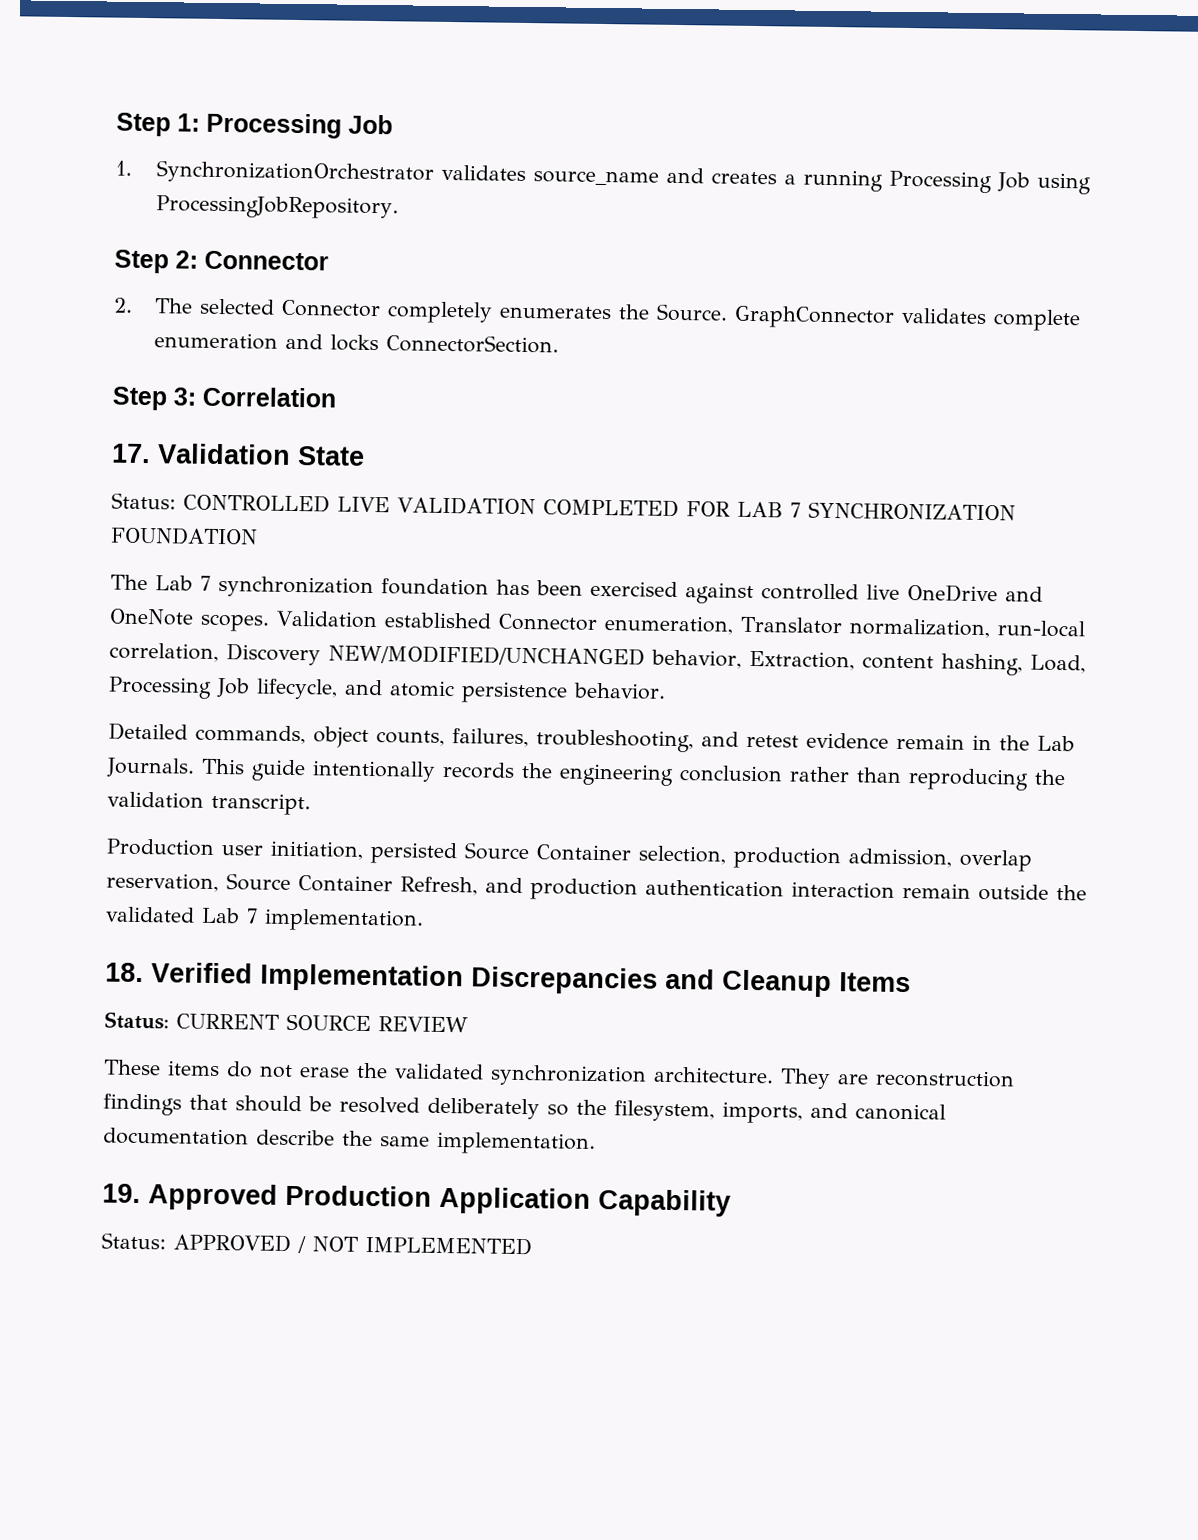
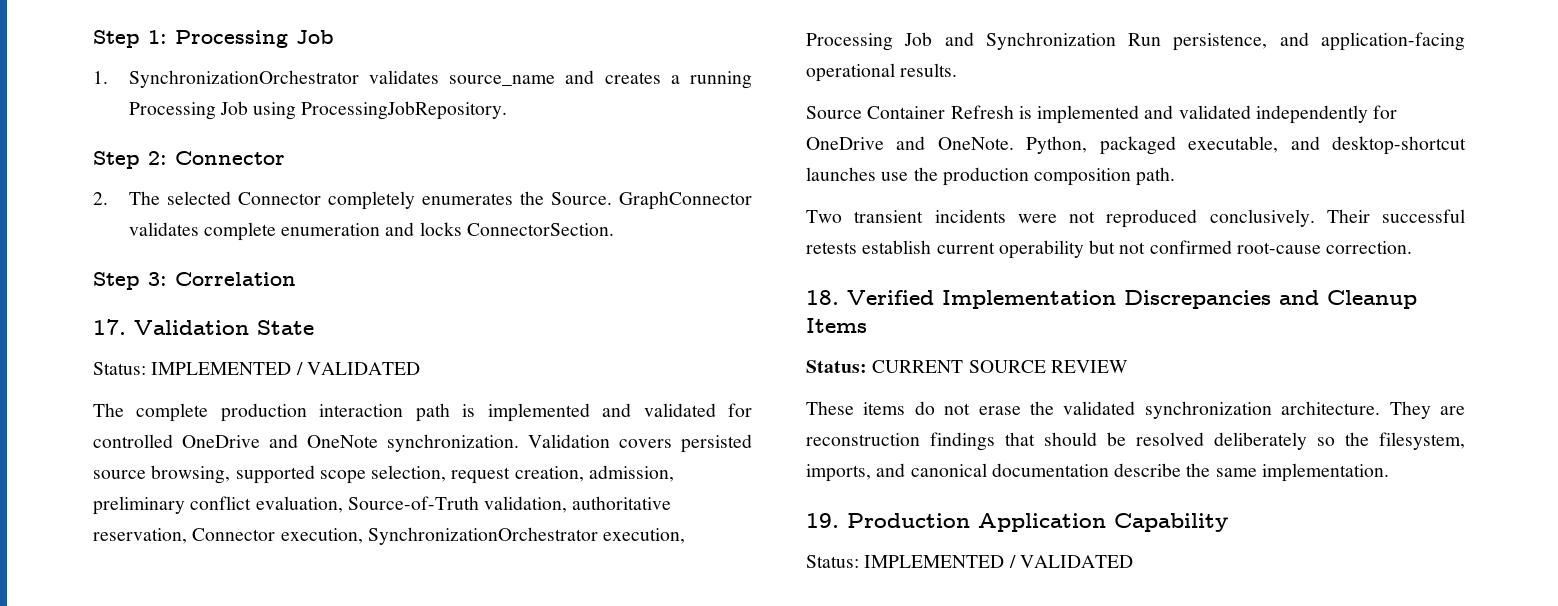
  17. Validation State
- Status: CONTROLLED LIVE VALIDATION COMPLETED FOR LAB 7 SYNCHRONIZATION FOUNDATION
- The Lab 7 synchronization foundation has been exercised against controlled live OneDrive and OneNote scopes. Validation established Connector enumeration, Translator normalization, run-local correlation, Discovery NEW/MODIFIED/UNCHANGED behavior, Extraction, content hashing, Load, Processing Job lifecycle, and atomic persistence behavior.
- Detailed commands, object counts, failures, troubleshooting, and retest evidence remain in the Lab Journals. This guide intentionally records the engineering conclusion rather than reproducing the validation transcript.
- Production user initiation, persisted Source Container selection, production admission, overlap reservation, Source Container Refresh, and production authentication interaction remain outside the validated Lab 7 implementation.
+ Status: IMPLEMENTED / VALIDATED
+ The complete production interaction path is implemented and validated for controlled OneDrive and OneNote synchronization. Validation covers persisted source browsing, supported scope selection, request creation, admission, preliminary conflict evaluation, Source-of-Truth validation, authoritative reservation, Connector execution, SynchronizationOrchestrator execution, Processing Job and Synchronization Run persistence, and application-facing operational results.
+ Source Container Refresh is implemented and validated independently for OneDrive and OneNote. Python, packaged executable, and desktop-shortcut launches use the production composition path.
+ Two transient incidents were not reproduced conclusively. Their successful retests establish current operability but not confirmed root-cause correction.
- 19. Approved Production Application Capability
- Status: APPROVED / NOT IMPLEMENTED
+ 19. Production Application Capability
+ Status: IMPLEMENTED / VALIDATED

